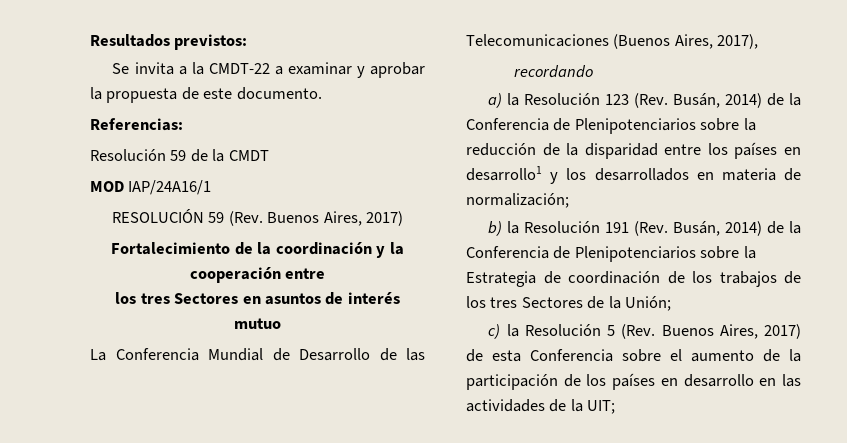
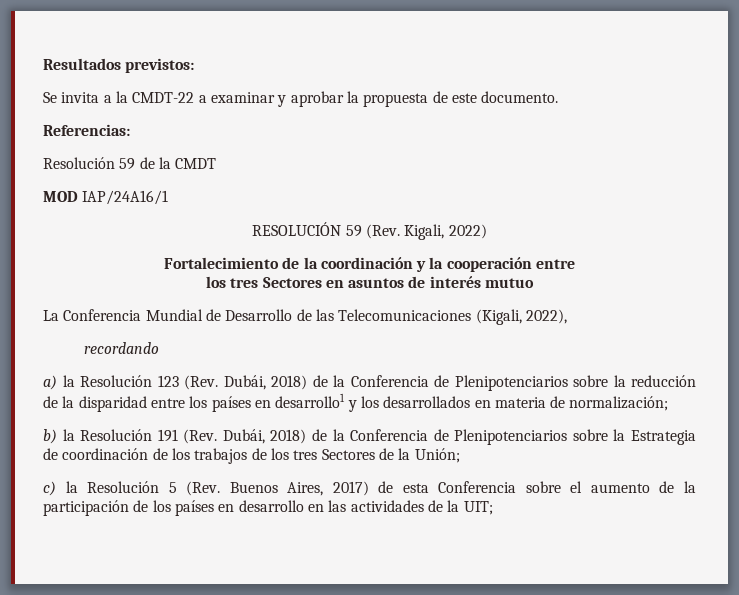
- RESOLUCIÓN 59 (Rev. Buenos Aires, 2017)
+ RESOLUCIÓN 59 (Rev. Kigali, 2022)
- La Conferencia Mundial de Desarrollo de las Telecomunicaciones (Buenos Aires, 2017),
+ La Conferencia Mundial de Desarrollo de las Telecomunicaciones (Kigali, 2022),
- a) la Resolución 123 (Rev. Busán, 2014) de la Conferencia de Plenipotenciarios sobre la reducción de la disparidad entre los países en desarrollo1 y los desarrollados en materia de normalización;
+ a) la Resolución 123 (Rev. Dubái, 2018) de la Conferencia de Plenipotenciarios sobre la reducción de la disparidad entre los países en desarrollo1 y los desarrollados en materia de normalización;
- b) la Resolución 191 (Rev. Busán, 2014) de la Conferencia de Plenipotenciarios sobre la Estrategia de coordinación de los trabajos de los tres Sectores de la Unión;
+ b) la Resolución 191 (Rev. Dubái, 2018) de la Conferencia de Plenipotenciarios sobre la Estrategia de coordinación de los trabajos de los tres Sectores de la Unión;

